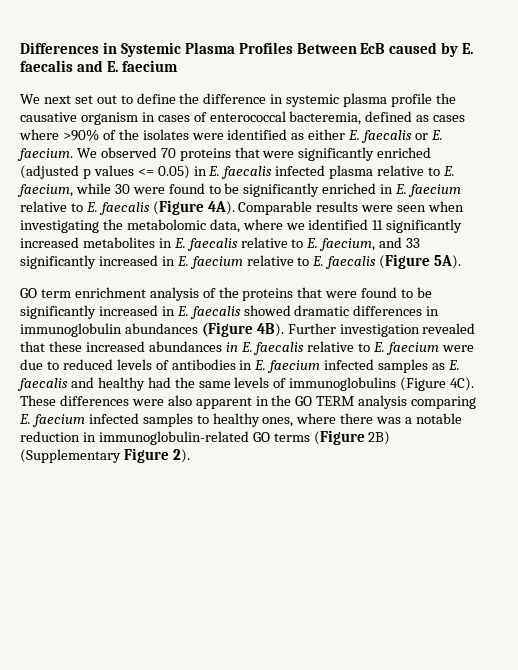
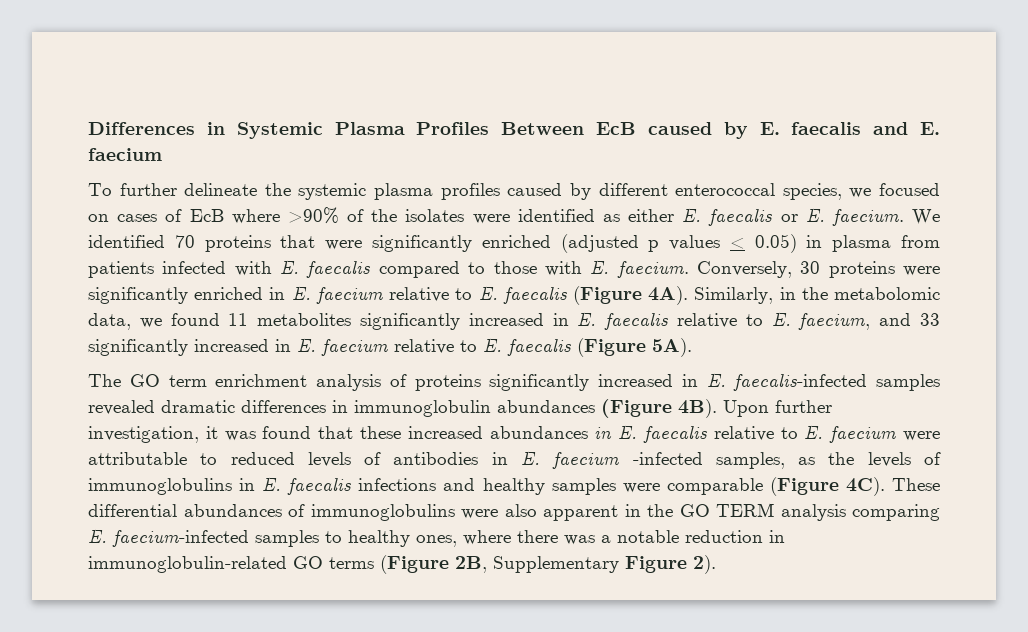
- We next set out to define the difference in systemic plasma profile the causative organism in cases of enterococcal bacteremia, defined as cases where >90% of the isolates were identified as either E. faecalis or E. faecium.
+ To further delineate the systemic plasma profiles caused by different enterococcal species, we focused on cases of EcB where >90% of the isolates were identified as either E. faecalis or E. faecium.
- We observed 70 proteins that were significantly enriched (adjusted p values <= 0.05) in E. faecalis infected plasma relative to E. faecium, while 30 were found to be significantly enriched in E. faecium relative to E. faecalis (Figure 4A).
+ We identified 70 proteins that were significantly enriched (adjusted p values < 0.05) in plasma from patients infected with E. faecalis compared to those with E. faecium. Conversely, 30 proteins were significantly enriched in E. faecium relative to E. faecalis (Figure 4A).
- Comparable results were seen when investigating the metabolomic data, where we identified 11 significantly increased metabolites in E. faecalis relative to E. faecium, and 33 significantly increased in E. faecium relative to E. faecalis (Figure 5A).
+ Similarly, in the metabolomic data, we found 11 metabolites significantly increased in E. faecalis relative to E. faecium, and 33 significantly increased in E. faecium relative to E. faecalis (Figure 5A).
- GO term enrichment analysis of the proteins that were found to be significantly increased in E. faecalis showed dramatic differences in immunoglobulin abundances (Figure 4B).
+ The GO term enrichment analysis of proteins significantly increased in E. faecalis-infected samples revealed dramatic differences in immunoglobulin abundances (Figure 4B).
- Further investigation revealed that these increased abundances in E. faecalis relative to E. faecium were due to reduced levels of antibodies in E. faecium infected samples as E. faecalis and healthy had the same levels of immunoglobulins (Figure 4C). These differences were also apparent in the GO TERM analysis comparing E. faecium infected samples to healthy ones, where there was a notable reduction in immunoglobulin-related GO terms (Figure 2B) (Supplementary Figure 2).
+ Upon further investigation, it was found that these increased abundances in E. faecalis relative to E. faecium were attributable to reduced levels of antibodies in E. faecium -infected samples, as the levels of immunoglobulins in E. faecalis infections and healthy samples were comparable (Figure 4C). These differential abundances of immunoglobulins were also apparent in the GO TERM analysis comparing E. faecium-infected samples to healthy ones, where there was a notable reduction in immunoglobulin-related GO terms (Figure 2B, Supplementary Figure 2).

